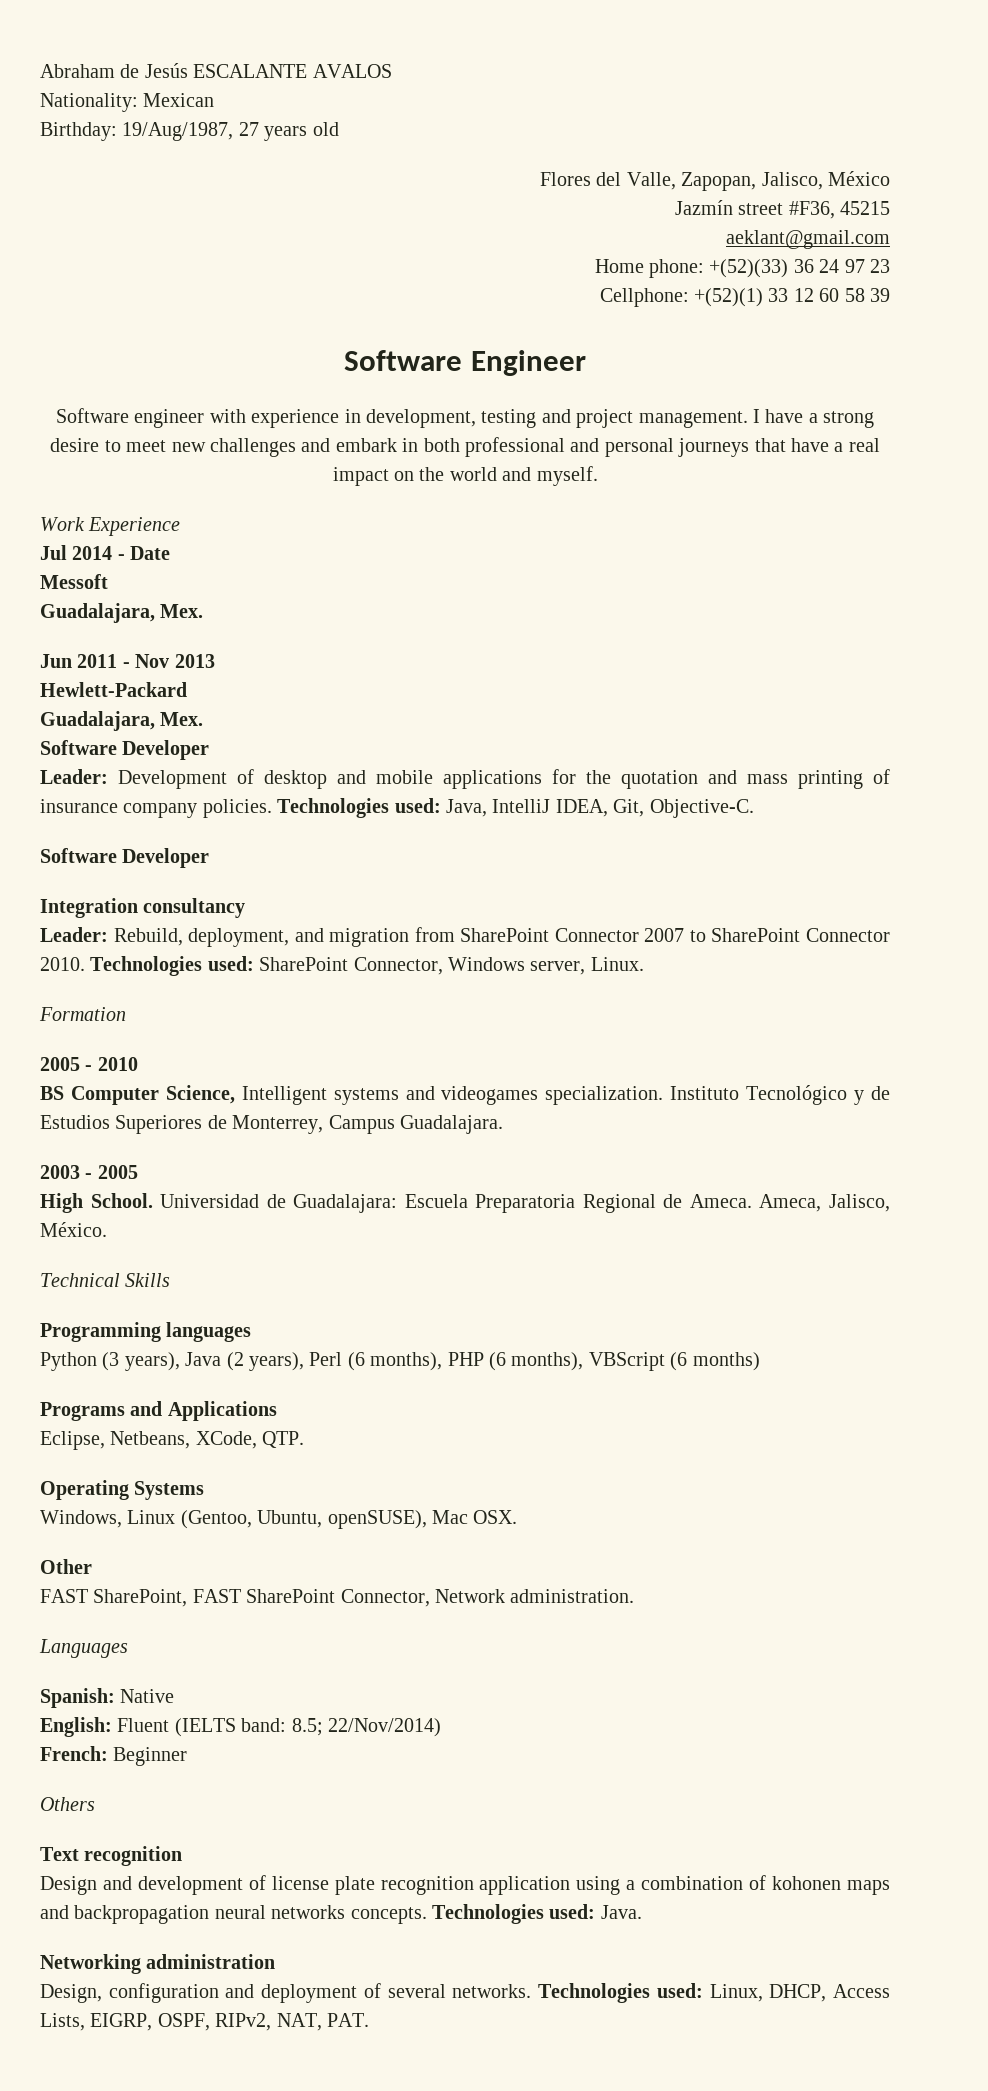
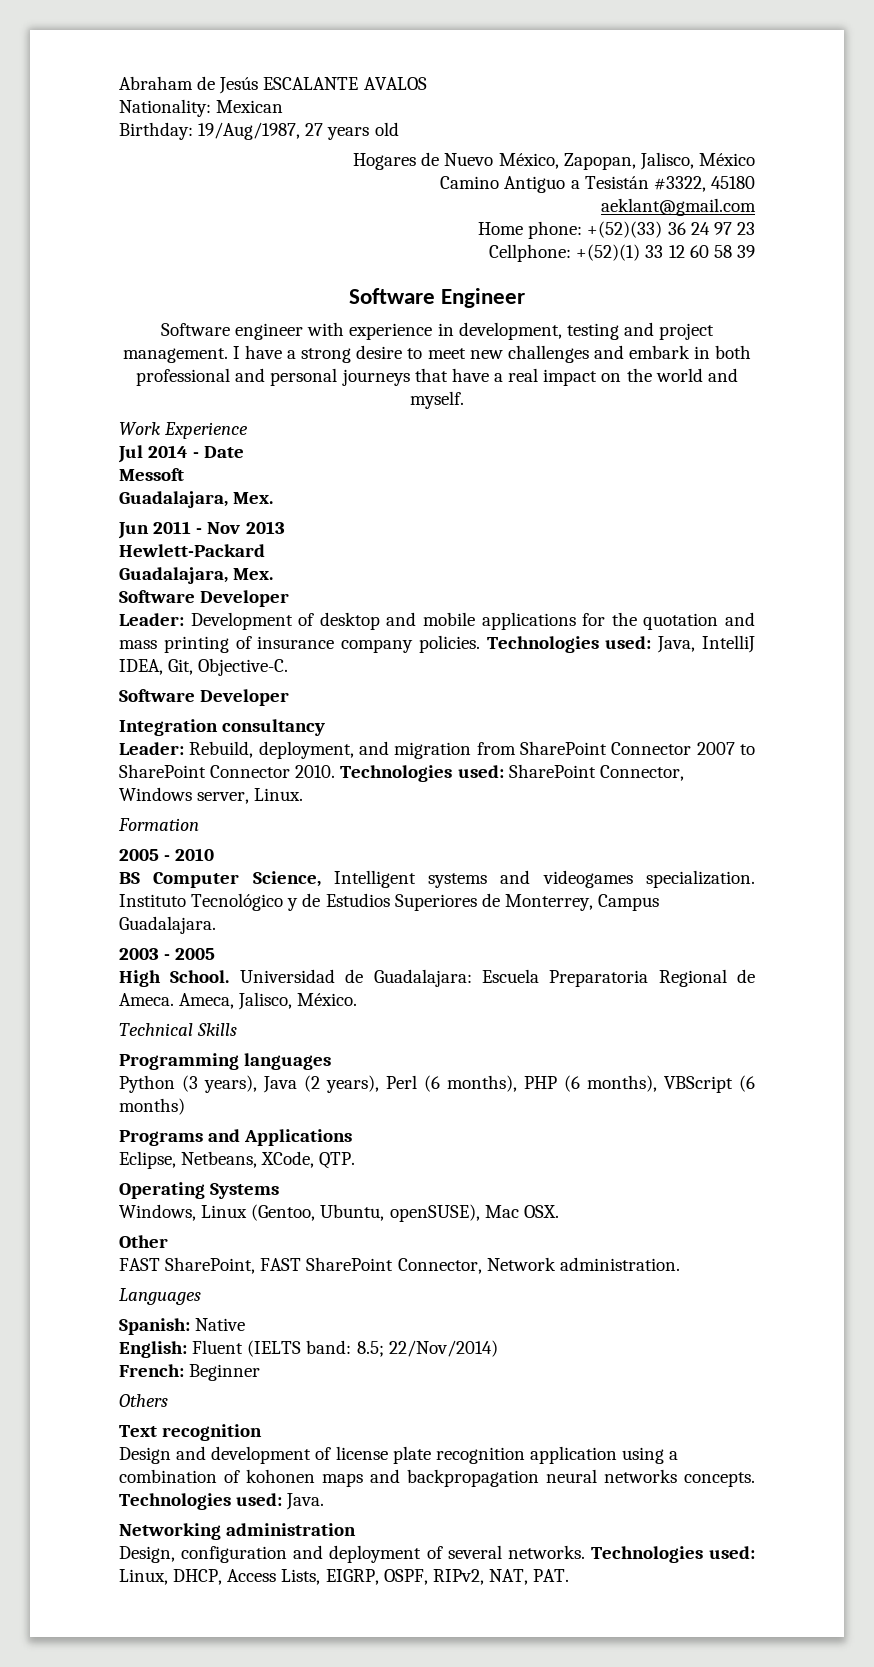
- Flores del Valle, Zapopan, Jalisco, México
+ Hogares de Nuevo México, Zapopan, Jalisco, México
- Jazmín street #F36, 45215
+ Camino Antiguo a Tesistán #3322, 45180

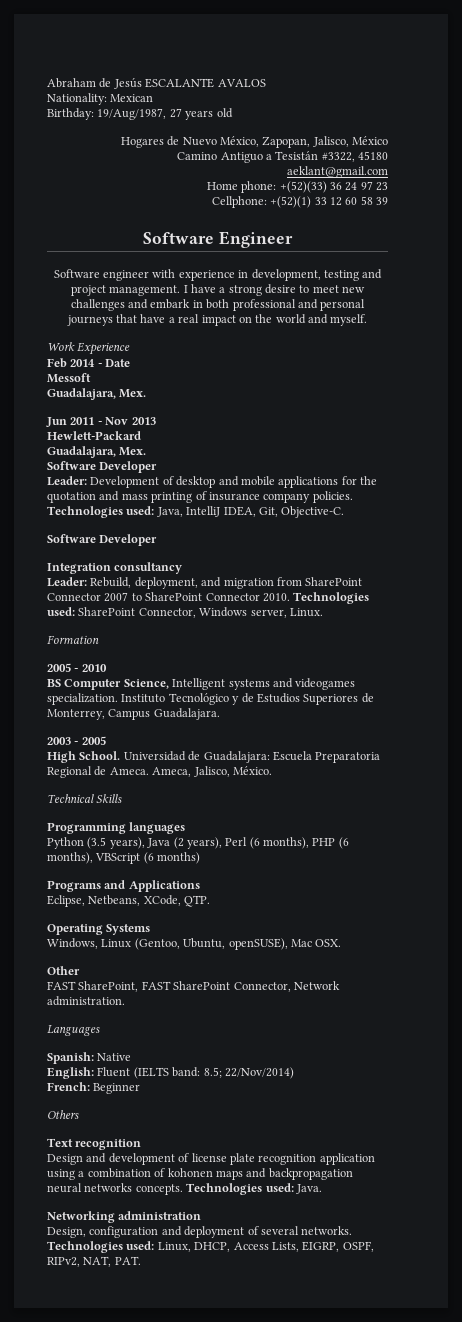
- Jul 2014 - Date
+ Feb 2014 - Date
- Python (3 years), Java (2 years), Perl (6 months), PHP (6 months), VBScript (6 months)
+ Python (3.5 years), Java (2 years), Perl (6 months), PHP (6 months), VBScript (6 months)

